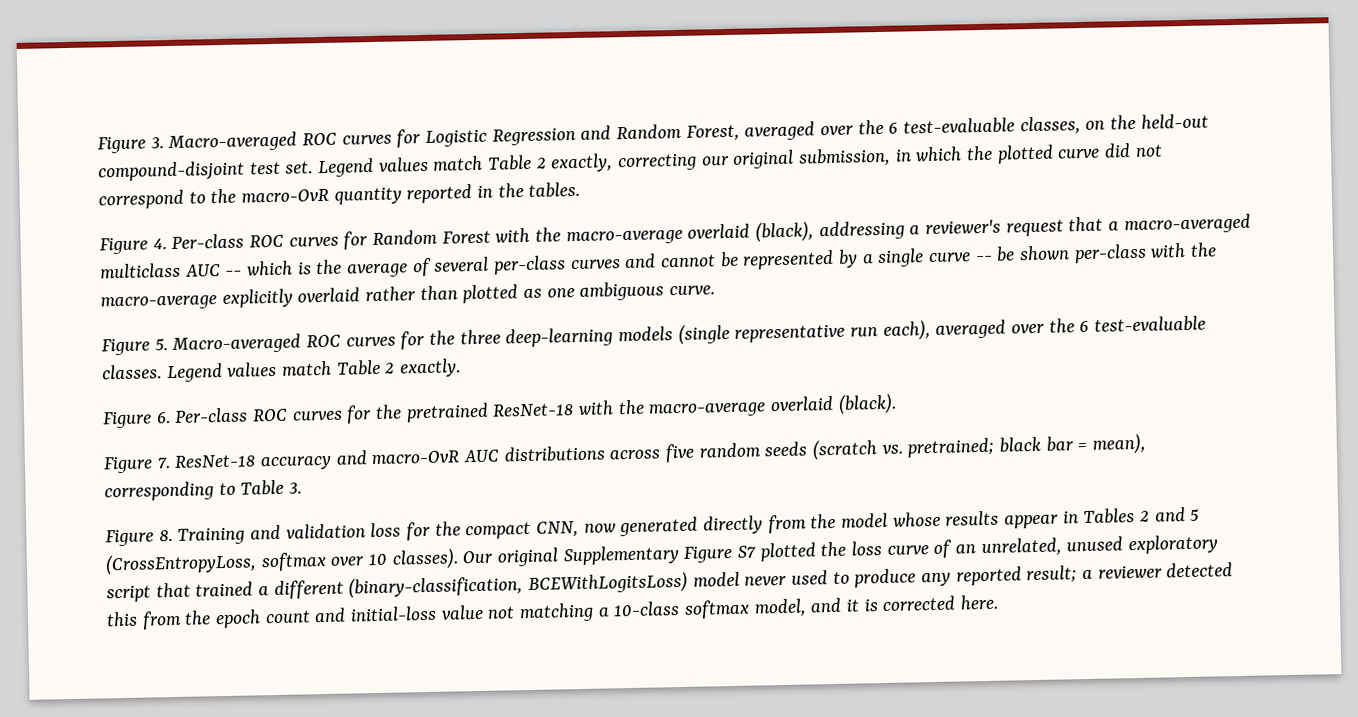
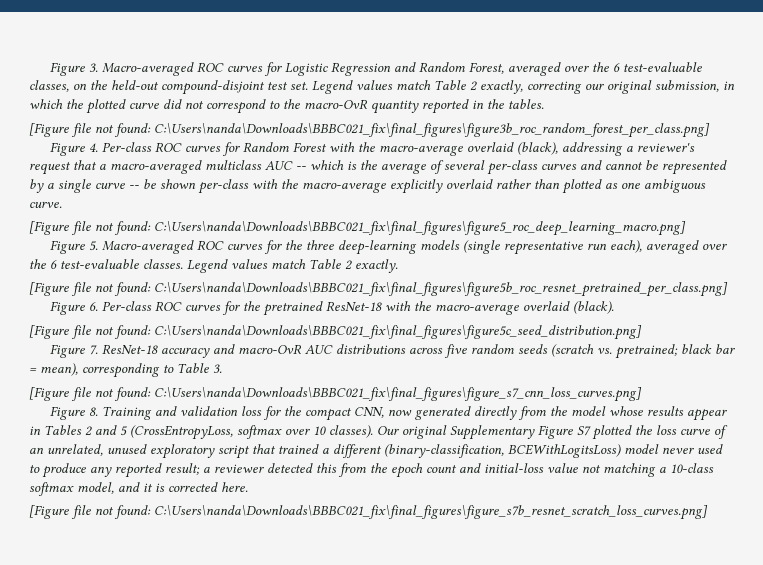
+ [Figure file not found: C:\Users\nanda\Downloads\BBBC021_fix\final_figures\figure3b_roc_random_forest_per_class.png]
+ [Figure file not found: C:\Users\nanda\Downloads\BBBC021_fix\final_figures\figure5_roc_deep_learning_macro.png]
+ [Figure file not found: C:\Users\nanda\Downloads\BBBC021_fix\final_figures\figure5b_roc_resnet_pretrained_per_class.png]
+ [Figure file not found: C:\Users\nanda\Downloads\BBBC021_fix\final_figures\figure5c_seed_distribution.png]
+ [Figure file not found: C:\Users\nanda\Downloads\BBBC021_fix\final_figures\figure_s7_cnn_loss_curves.png]
+ [Figure file not found: C:\Users\nanda\Downloads\BBBC021_fix\final_figures\figure_s7b_resnet_scratch_loss_curves.png]

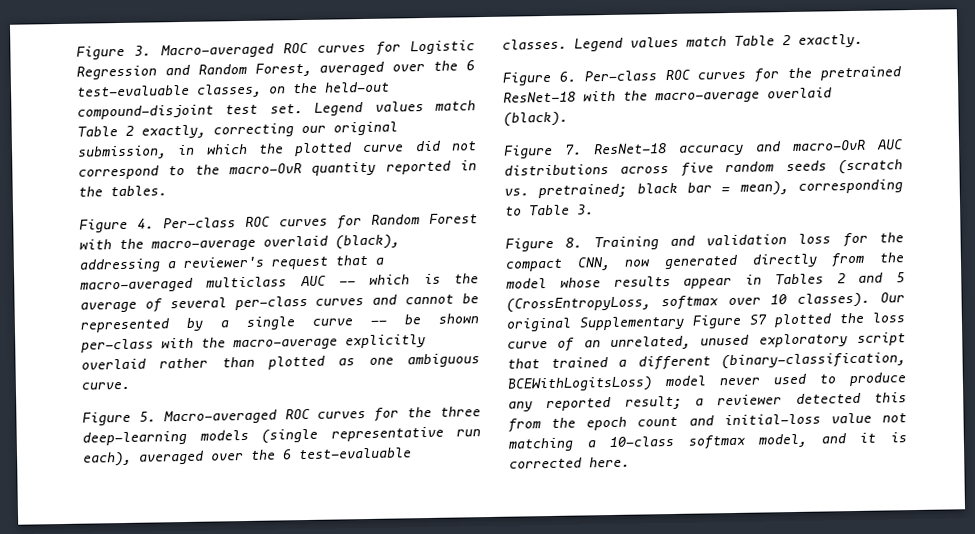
- [Figure file not found: C:\Users\nanda\Downloads\BBBC021_fix\final_figures\figure3b_roc_random_forest_per_class.png]
- [Figure file not found: C:\Users\nanda\Downloads\BBBC021_fix\final_figures\figure5_roc_deep_learning_macro.png]
- [Figure file not found: C:\Users\nanda\Downloads\BBBC021_fix\final_figures\figure5b_roc_resnet_pretrained_per_class.png]
- [Figure file not found: C:\Users\nanda\Downloads\BBBC021_fix\final_figures\figure5c_seed_distribution.png]
- [Figure file not found: C:\Users\nanda\Downloads\BBBC021_fix\final_figures\figure_s7_cnn_loss_curves.png]
- [Figure file not found: C:\Users\nanda\Downloads\BBBC021_fix\final_figures\figure_s7b_resnet_scratch_loss_curves.png]

